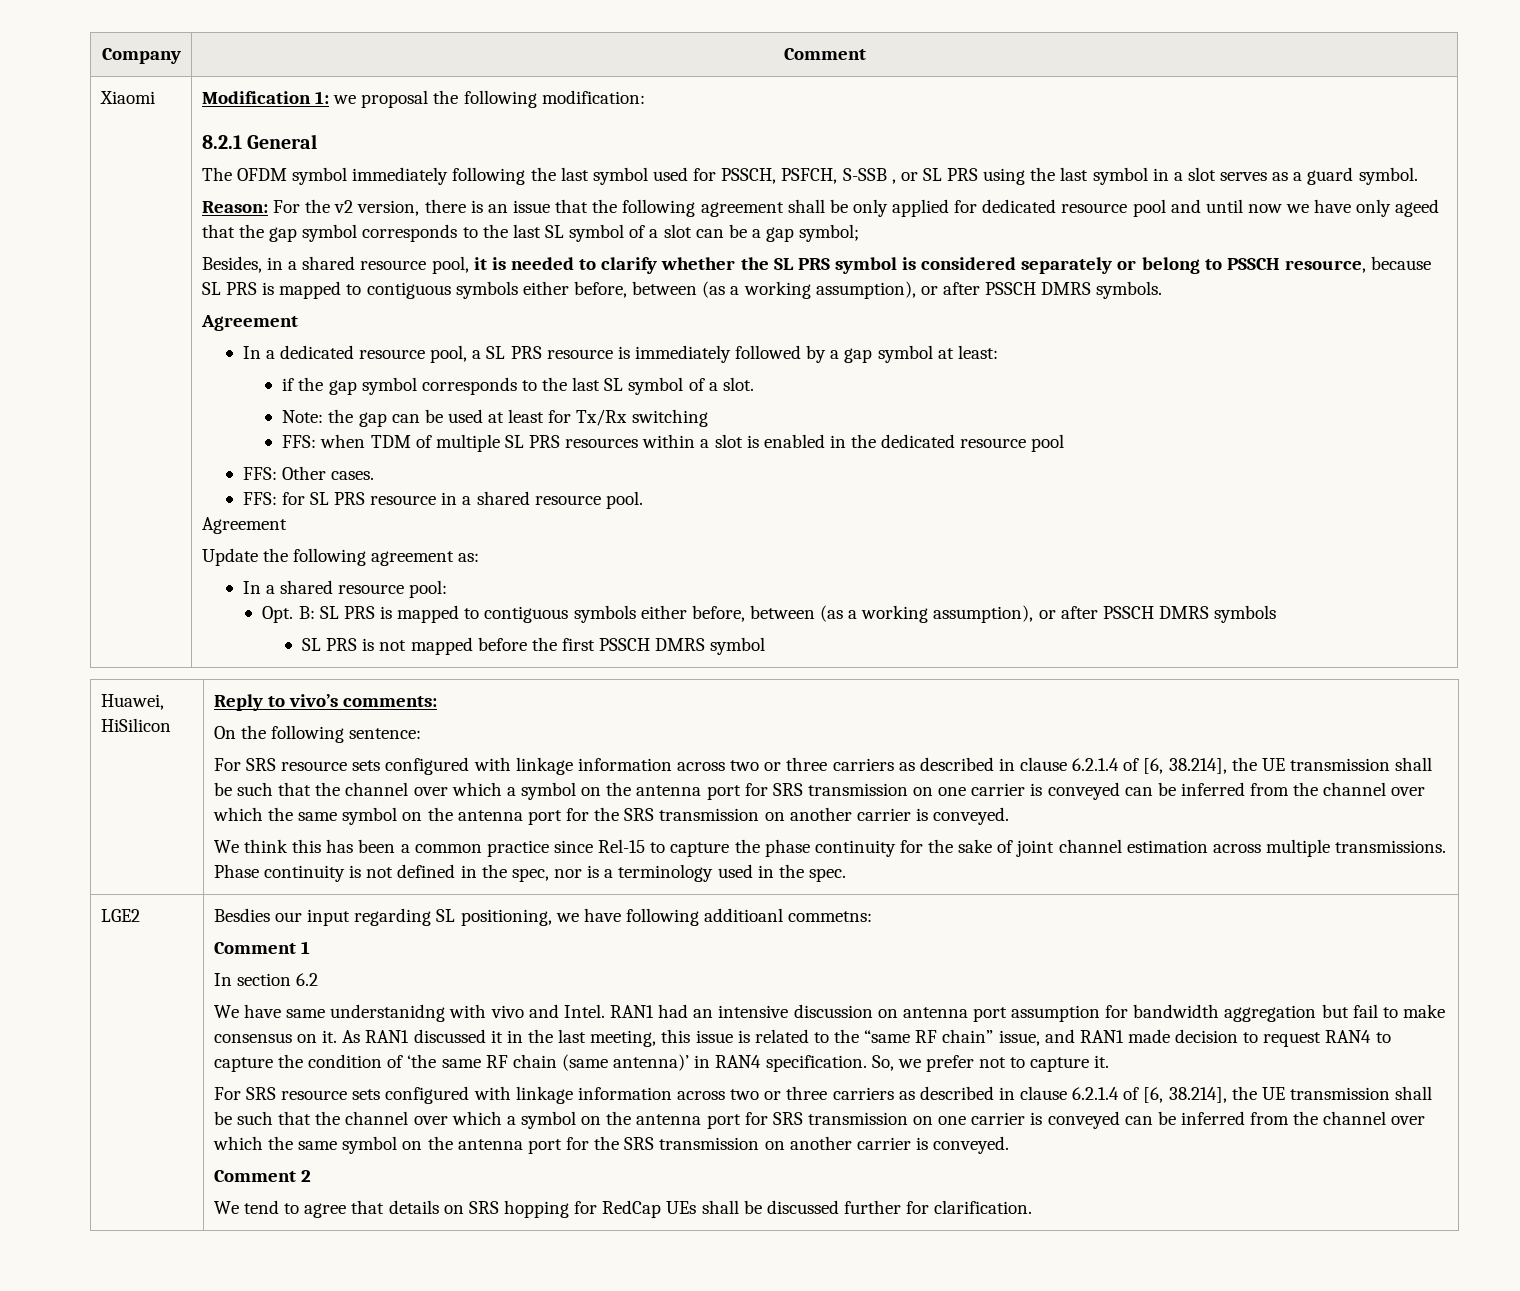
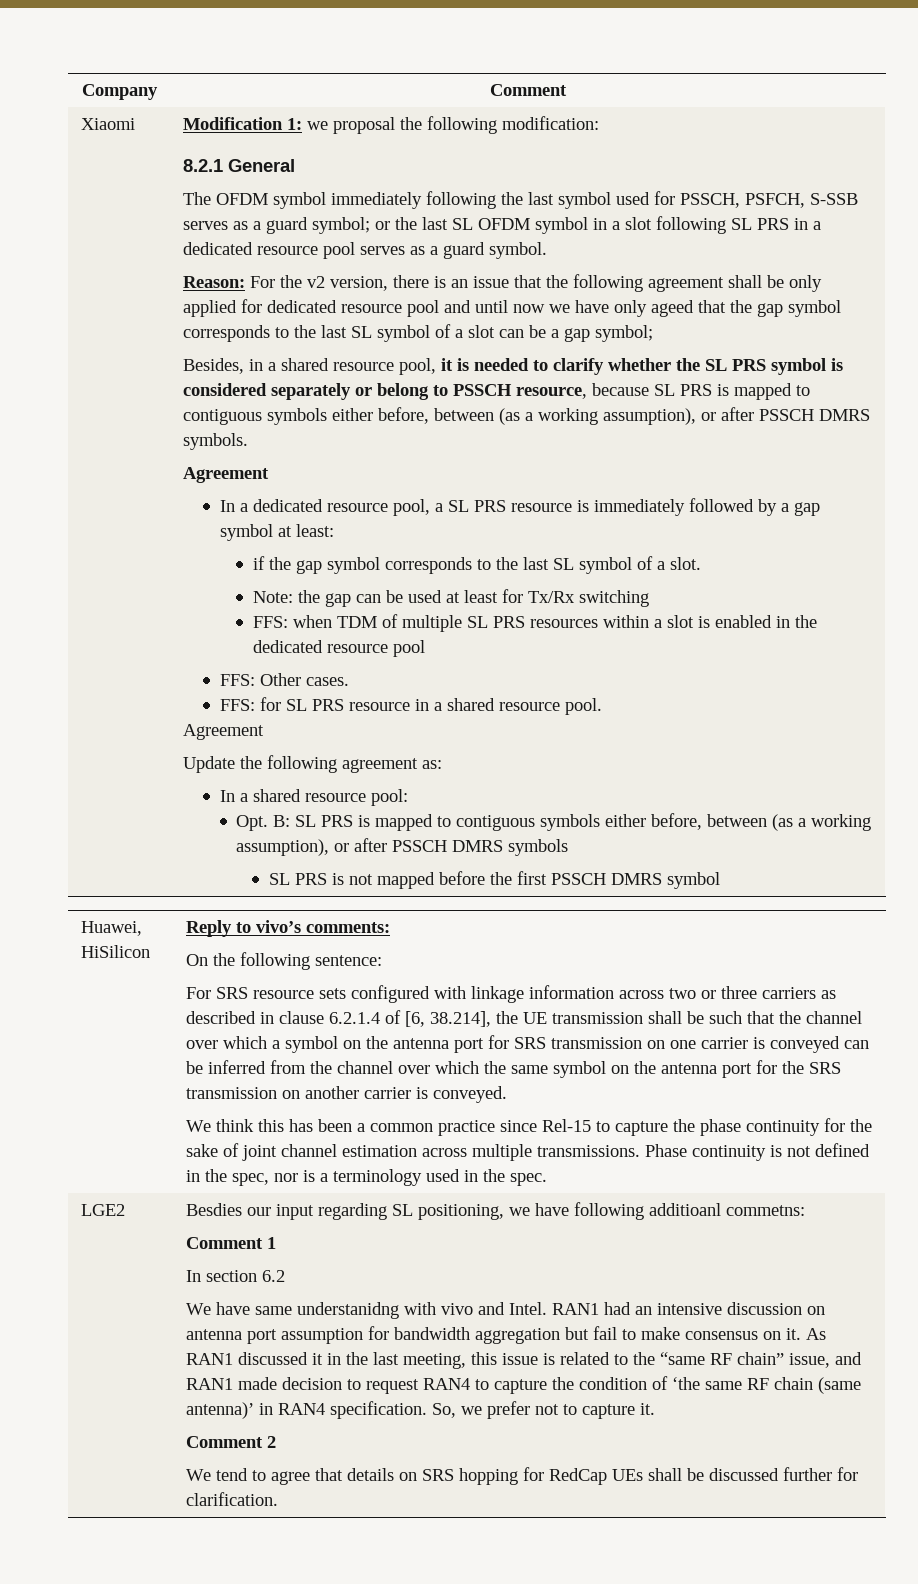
- The OFDM symbol immediately following the last symbol used for PSSCH, PSFCH, S-SSB , or SL PRS using the last symbol in a slot serves as a guard symbol.
+ The OFDM symbol immediately following the last symbol used for PSSCH, PSFCH, S-SSB serves as a guard symbol; or the last SL OFDM symbol in a slot following SL PRS in a dedicated resource pool serves as a guard symbol.
  So, we prefer not to capture it.
- For SRS resource sets configured with linkage information across two or three carriers as described in clause 6.2.1.4 of [6, 38.214], the UE transmission shall be such that the channel over which a symbol on the antenna port for SRS transmission on one carrier is conveyed can be inferred from the channel over which the same symbol on the antenna port for the SRS transmission on another carrier is conveyed.

